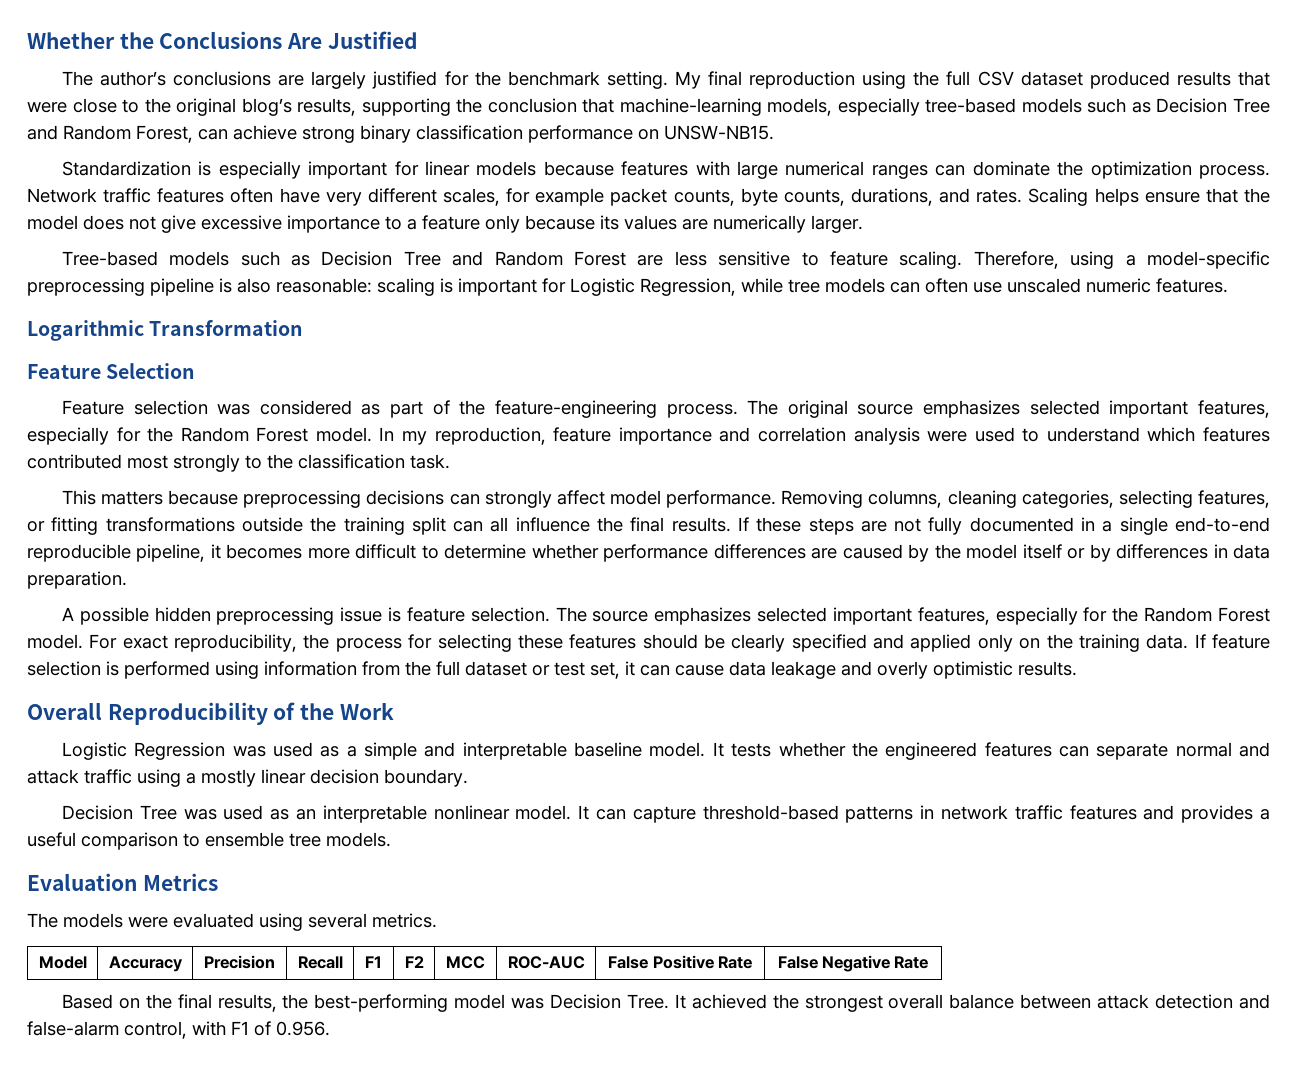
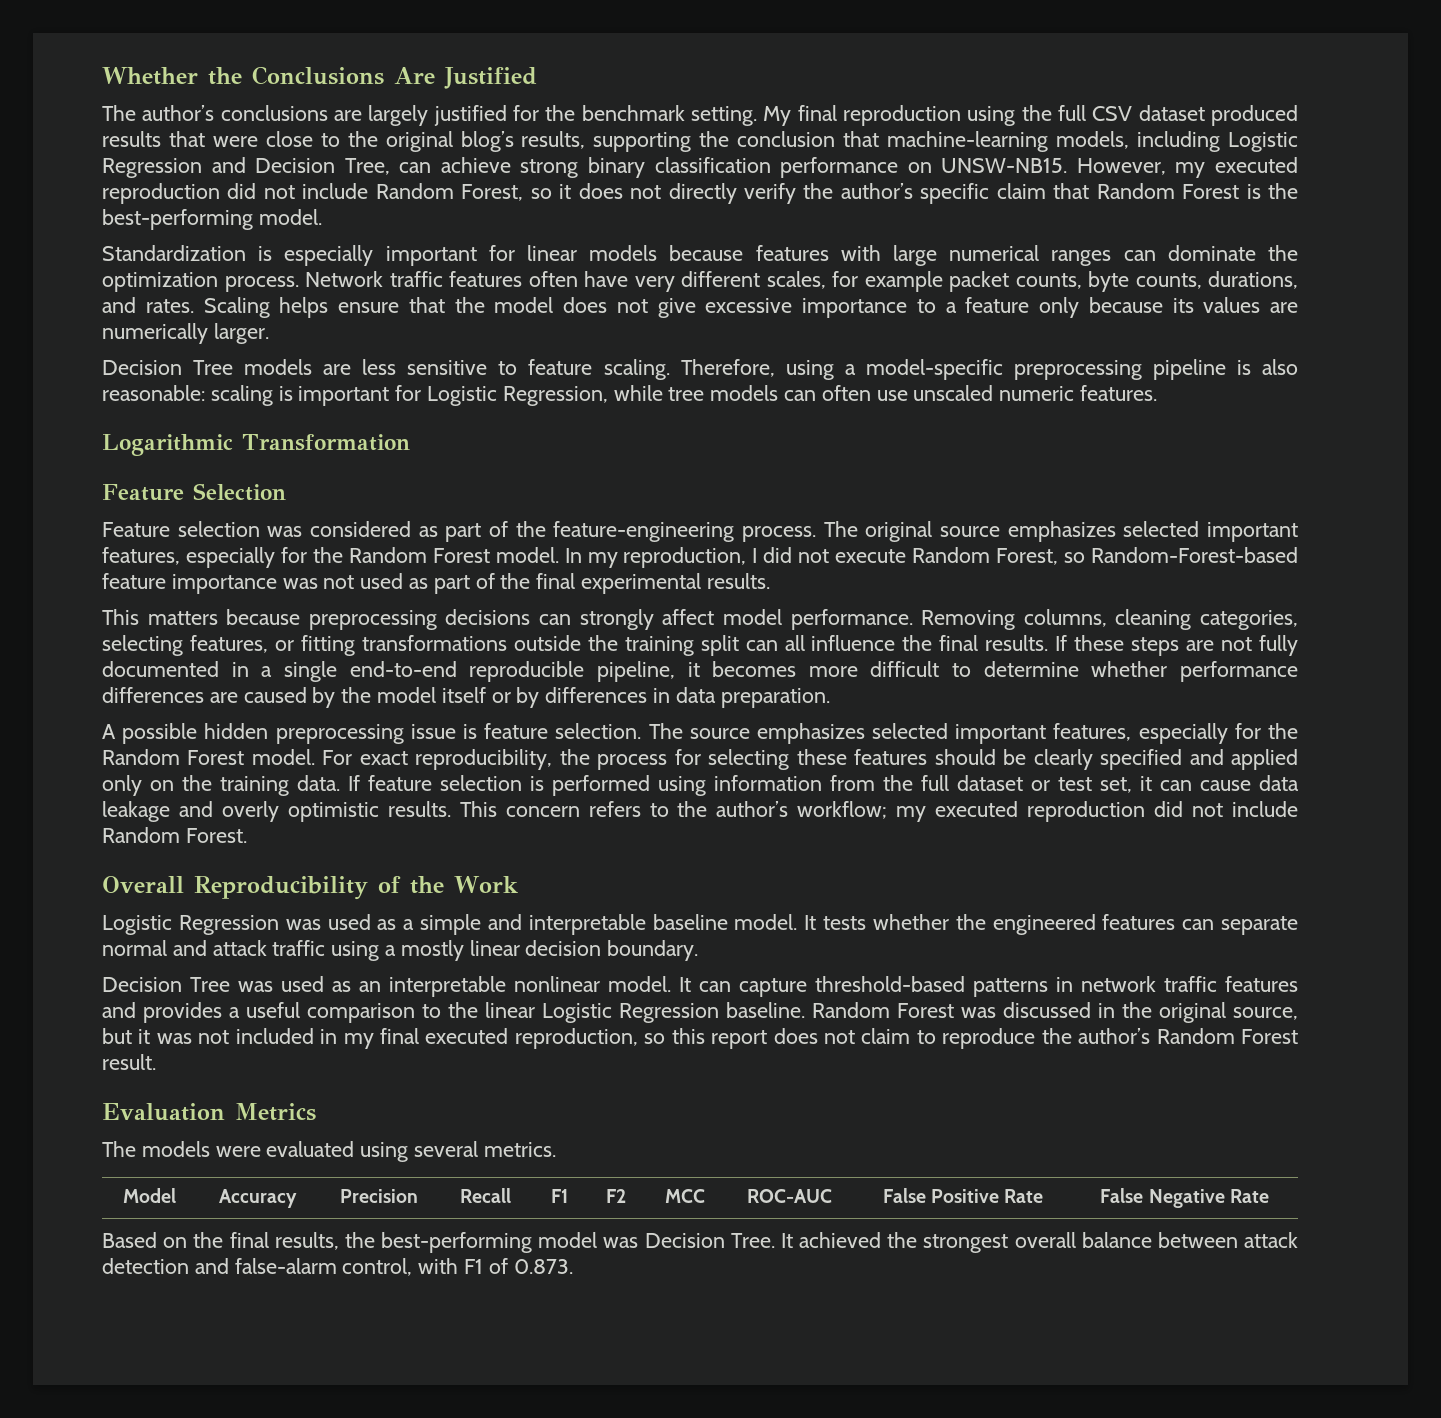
- My final reproduction using the full CSV dataset produced results that were close to the original blog’s results, supporting the conclusion that machine-learning models, especially tree-based models such as Decision Tree and Random Forest, can achieve strong binary classification performance on UNSW-NB15.
+ My final reproduction using the full CSV dataset produced results that were close to the original blog’s results, supporting the conclusion that machine-learning models, including Logistic Regression and Decision Tree, can achieve strong binary classification performance on UNSW-NB15. However, my executed reproduction did not include Random Forest, so it does not directly verify the author’s specific claim that Random Forest is the best-performing model.
- Tree-based models such as Decision Tree and Random Forest are less sensitive to feature scaling.
+ Decision Tree models are less sensitive to feature scaling.
- In my reproduction, feature importance and correlation analysis were used to understand which features contributed most strongly to the classification task.
+ In my reproduction, I did not execute Random Forest, so Random-Forest-based feature importance was not used as part of the final experimental results.
+ This concern refers to the author’s workflow; my executed reproduction did not include Random Forest.
- It can capture threshold-based patterns in network traffic features and provides a useful comparison to ensemble tree models.
+ It can capture threshold-based patterns in network traffic features and provides a useful comparison to the linear Logistic Regression baseline. Random Forest was discussed in the original source, but it was not included in my final executed reproduction, so this report does not claim to reproduce the author’s Random Forest result.
- It achieved the strongest overall balance between attack detection and false-alarm control, with F1 of 0.956.
+ It achieved the strongest overall balance between attack detection and false-alarm control, with F1 of 0.873.

